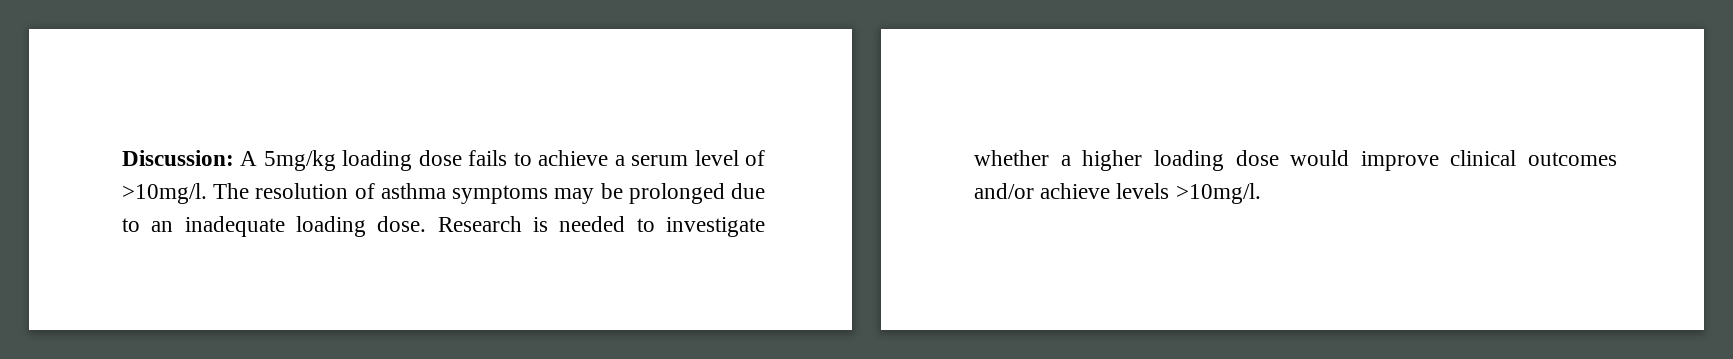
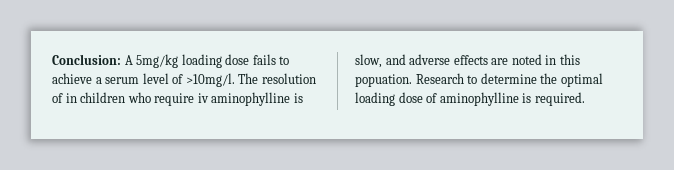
- Discussion: A 5mg/kg loading dose fails to achieve a serum level of >10mg/l.
+ Conclusion: A 5mg/kg loading dose fails to achieve a serum level of >10mg/l.
- The resolution of asthma symptoms may be prolonged due to an inadequate loading dose. Research is needed to investigate whether a higher loading dose would improve clinical outcomes and/or achieve levels >10mg/l.
+ The resolution of in children who require iv aminophylline is slow, and adverse effects are noted in this popuation. Research to determine the optimal loading dose of aminophylline is required.

